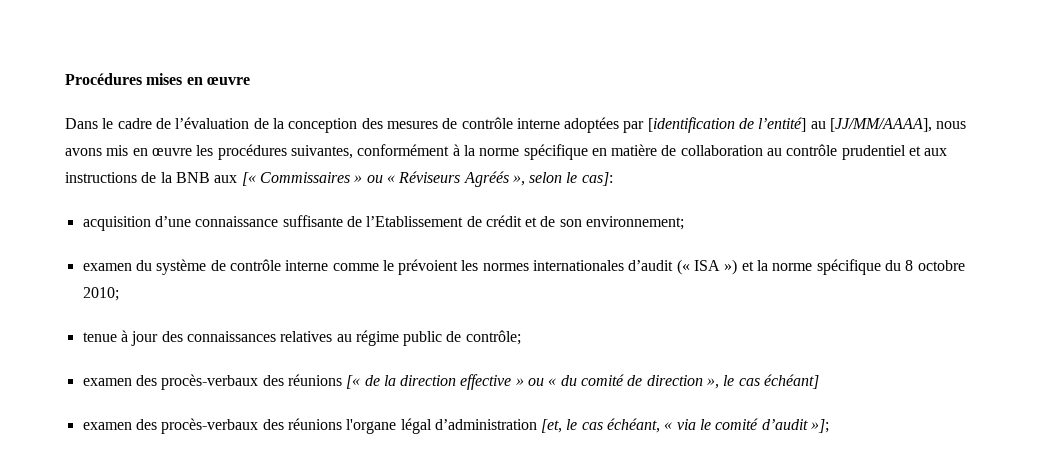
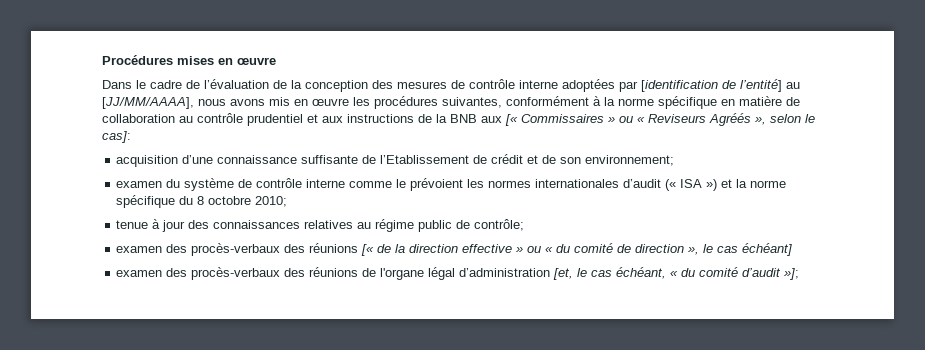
- Dans le cadre de l’évaluation de la conception des mesures de contrôle interne adoptées par [identification de l’entité] au [JJ/MM/AAAA], nous avons mis en œuvre les procédures suivantes, conformément à la norme spécifique en matière de collaboration au contrôle prudentiel et aux instructions de la BNB aux [« Commissaires » ou « Réviseurs Agréés », selon le cas]:
+ Dans le cadre de l’évaluation de la conception des mesures de contrôle interne adoptées par [identification de l’entité] au [JJ/MM/AAAA], nous avons mis en œuvre les procédures suivantes, conformément à la norme spécifique en matière de collaboration au contrôle prudentiel et aux instructions de la BNB aux [« Commissaires » ou « Reviseurs Agréés », selon le cas]:
- examen des procès-verbaux des réunions l'organe légal d’administration [et, le cas échéant, « via le comité d’audit »];
+ examen des procès-verbaux des réunions de l'organe légal d’administration [et, le cas échéant, « du comité d’audit »];

